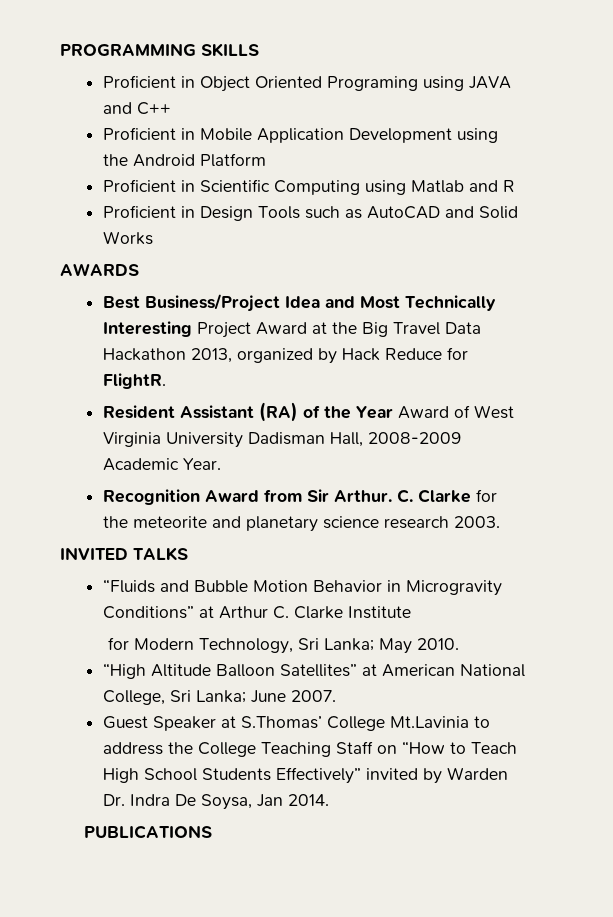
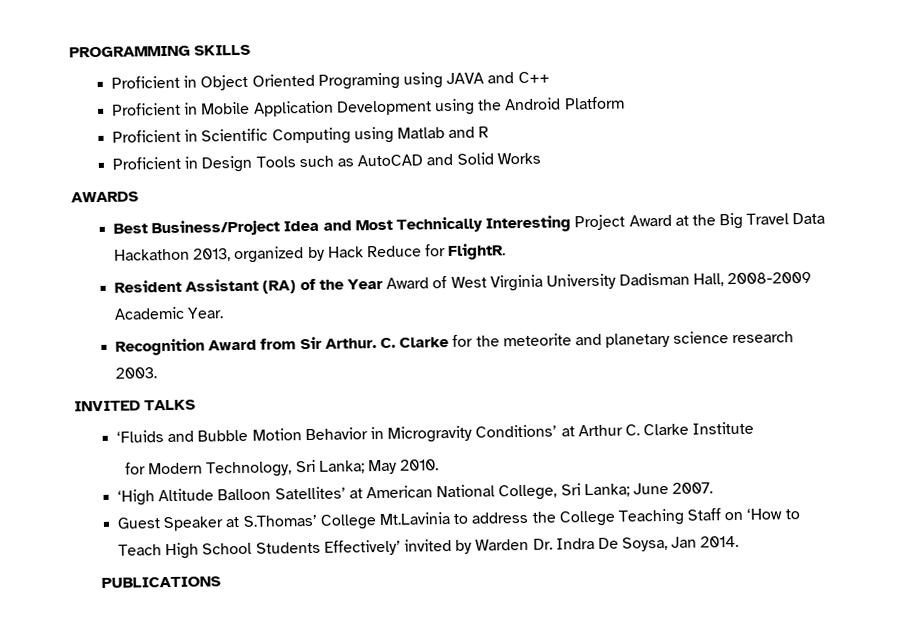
- “Fluids and Bubble Motion Behavior in Microgravity Conditions” at Arthur C. Clarke Institute
+ ‘Fluids and Bubble Motion Behavior in Microgravity Conditions’ at Arthur C. Clarke Institute
- “High Altitude Balloon Satellites” at American National College, Sri Lanka; June 2007.
+ ‘High Altitude Balloon Satellites’ at American National College, Sri Lanka; June 2007.
- Guest Speaker at S.Thomas’ College Mt.Lavinia to address the College Teaching Staff on “How to Teach High School Students Effectively” invited by Warden Dr. Indra De Soysa, Jan 2014.
+ Guest Speaker at S.Thomas’ College Mt.Lavinia to address the College Teaching Staff on ‘How to Teach High School Students Effectively’ invited by Warden Dr. Indra De Soysa, Jan 2014.

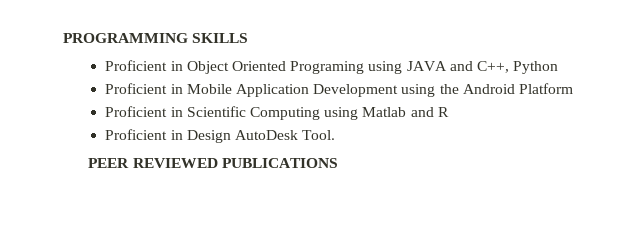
- Proficient in Object Oriented Programing using JAVA and C++
+ Proficient in Object Oriented Programing using JAVA and C++, Python
- Proficient in Design Tools such as AutoCAD and Solid Works
- AWARDS
- Best Business/Project Idea and Most Technically Interesting Project Award at the Big Travel Data Hackathon 2013, organized by Hack Reduce for FlightR.
- Resident Assistant (RA) of the Year Award of West Virginia University Dadisman Hall, 2008-2009 Academic Year.
- Recognition Award from Sir Arthur. C. Clarke for the meteorite and planetary science research 2003.
- INVITED TALKS
- ‘Fluids and Bubble Motion Behavior in Microgravity Conditions’ at Arthur C. Clarke Institute
- for Modern Technology, Sri Lanka; May 2010.
- ‘High Altitude Balloon Satellites’ at American National College, Sri Lanka; June 2007.
- Guest Speaker at S.Thomas’ College Mt.Lavinia to address the College Teaching Staff on ‘How to Teach High School Students Effectively’ invited by Warden Dr. Indra De Soysa, Jan 2014.
- PUBLICATIONS
+ Proficient in Design AutoDesk Tool.
+ PEER REVIEWED PUBLICATIONS

